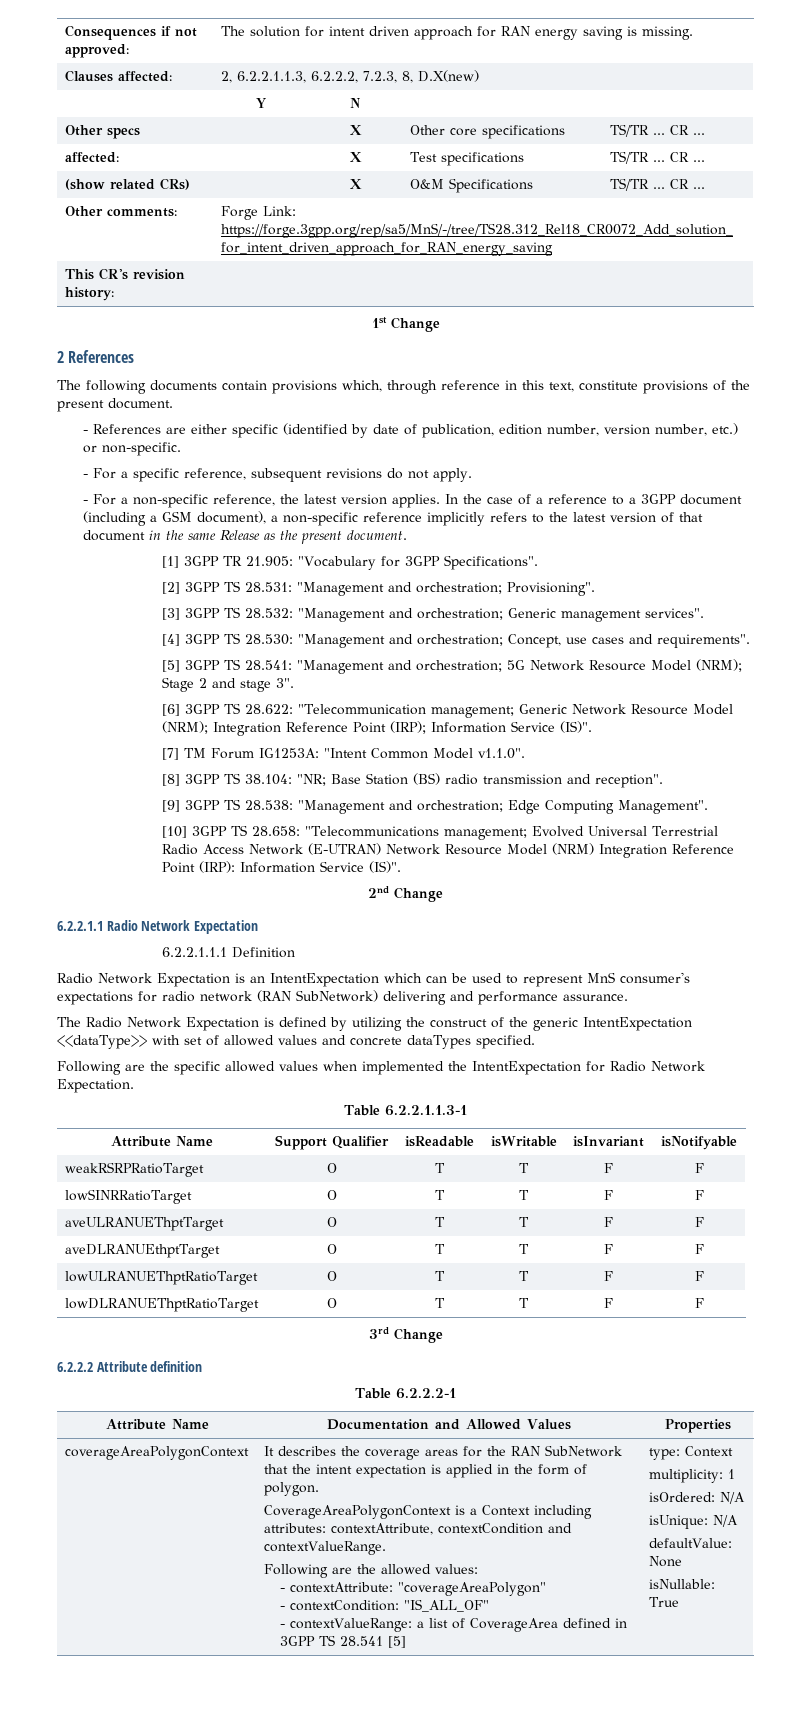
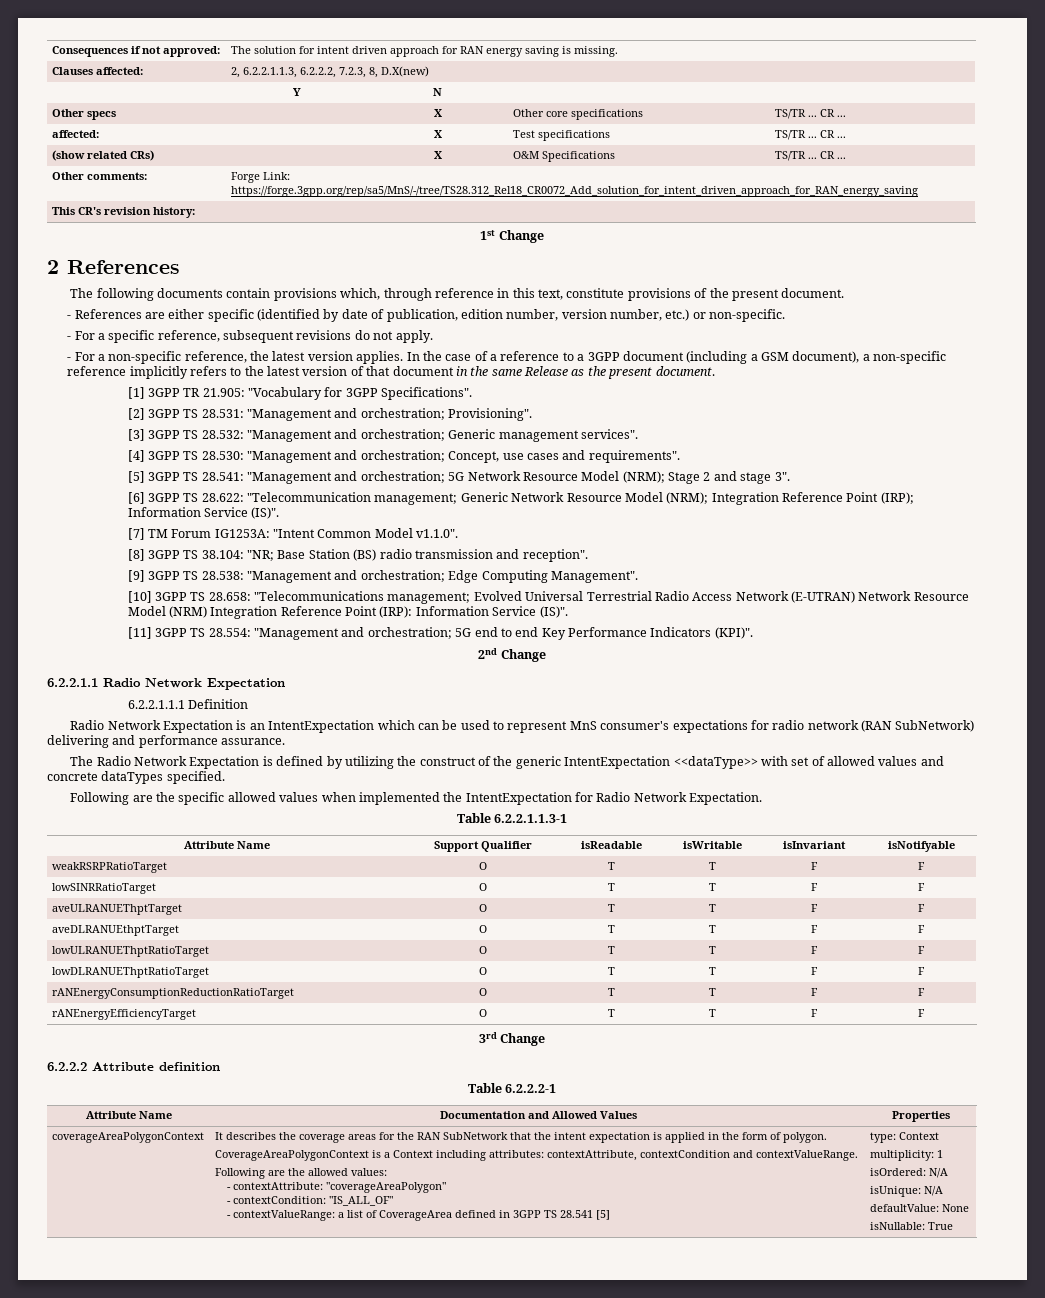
+ [11] 3GPP TS 28.554: "Management and orchestration; 5G end to end Key Performance Indicators (KPI)".
+ rANEnergyConsumptionReductionRatioTarget | O | T | T | F | F
+ rANEnergyEfficiencyTarget | O | T | T | F | F

